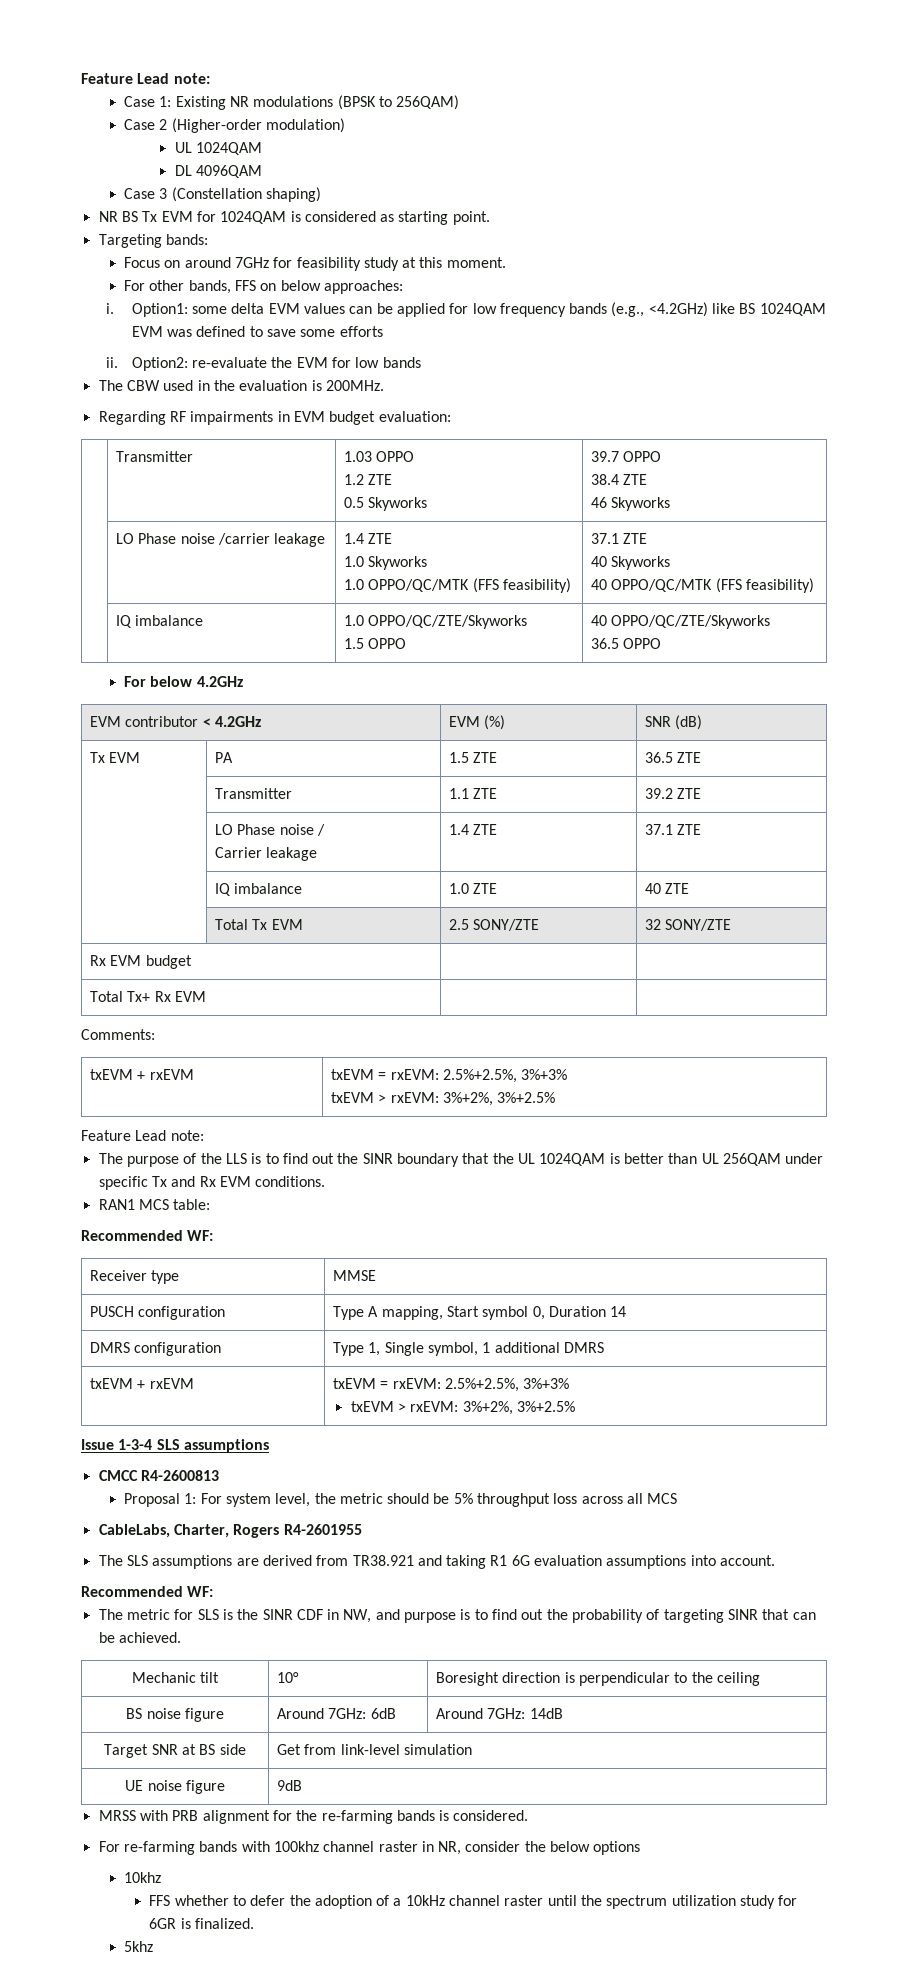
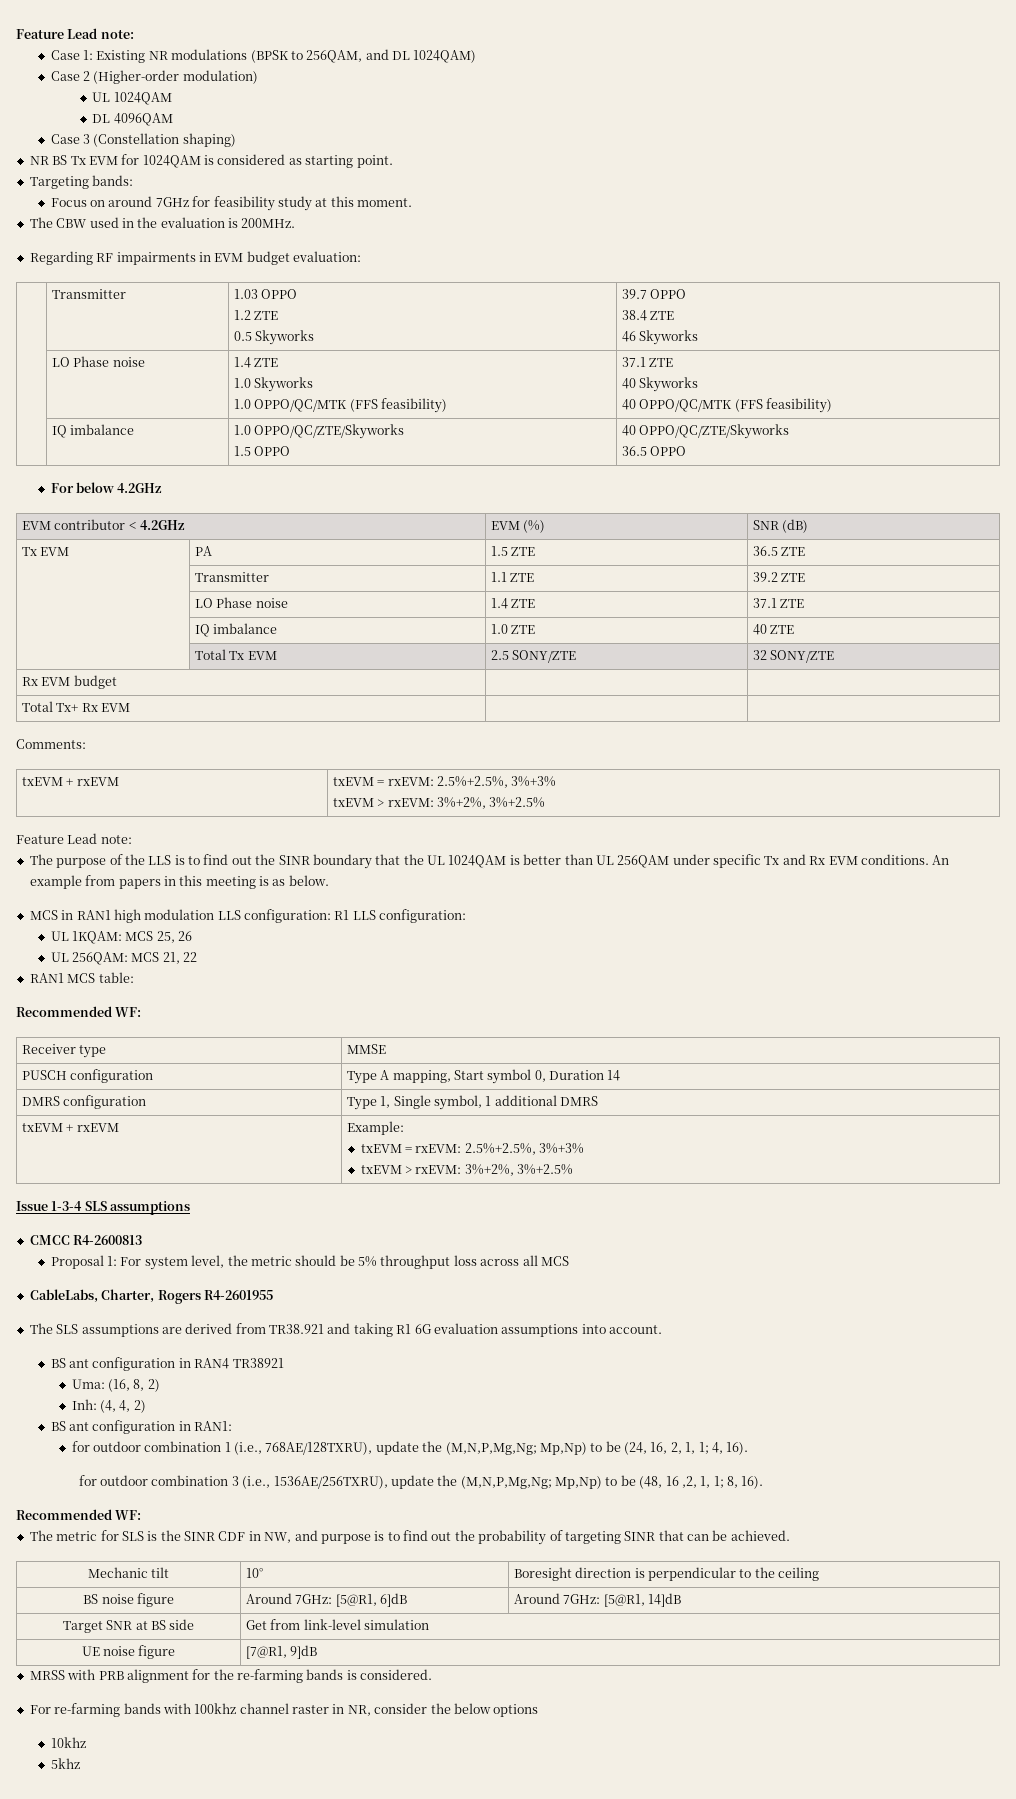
- Case 1: Existing NR modulations (BPSK to 256QAM)
+ Case 1: Existing NR modulations (BPSK to 256QAM, and DL 1024QAM)
- For other bands, FFS on below approaches:
- i. Option1: some delta EVM values can be applied for low frequency bands (e.g., <4.2GHz) like BS 1024QAM EVM was defined to save some efforts
- ii. Option2: re-evaluate the EVM for low bands
  | Transmitter | 1.03 OPPO
  1.2 ZTE
  0.5 Skyworks | 39.7 OPPO
  38.4 ZTE
  46 Skyworks
- | LO Phase noise /carrier leakage | 1.4 ZTE
+ | LO Phase noise | 1.4 ZTE
- | LO Phase noise /
- Carrier leakage | 1.4 ZTE | 37.1 ZTE
+ | LO Phase noise | 1.4 ZTE | 37.1 ZTE
+ An example from papers in this meeting is as below.
+ MCS in RAN1 high modulation LLS configuration: R1 LLS configuration:
+ UL 1KQAM: MCS 25, 26
+ UL 256QAM: MCS 21, 22
  DMRS configuration | Type 1, Single symbol, 1 additional DMRS
- txEVM + rxEVM | txEVM = rxEVM: 2.5%+2.5%, 3%+3%
+ txEVM + rxEVM | Example:
+ txEVM = rxEVM: 2.5%+2.5%, 3%+3%
+ BS ant configuration in RAN4 TR38921
+ Uma: (16, 8, 2)
+ Inh: (4, 4, 2)
+ BS ant configuration in RAN1:
+ for outdoor combination 1 (i.e., 768AE/128TXRU), update the (M,N,P,Mg,Ng; Mp,Np) to be (24, 16, 2, 1, 1; 4, 16).
+ for outdoor combination 3 (i.e., 1536AE/256TXRU), update the (M,N,P,Mg,Ng; Mp,Np) to be (48, 16 ,2, 1, 1; 8, 16).
- BS noise figure | Around 7GHz: 6dB | Around 7GHz: 14dB
+ BS noise figure | Around 7GHz: [5@R1, 6]dB | Around 7GHz: [5@R1, 14]dB
- UE noise figure | 9dB
+ UE noise figure | [7@R1, 9]dB
- FFS whether to defer the adoption of a 10kHz channel raster until the spectrum utilization study for 6GR is finalized.

